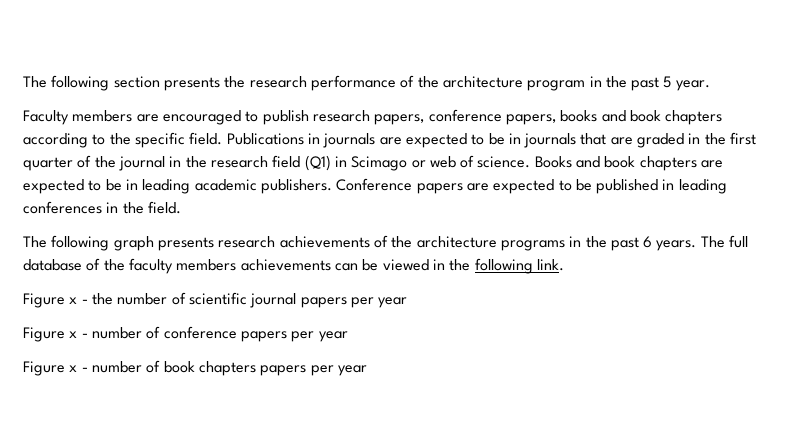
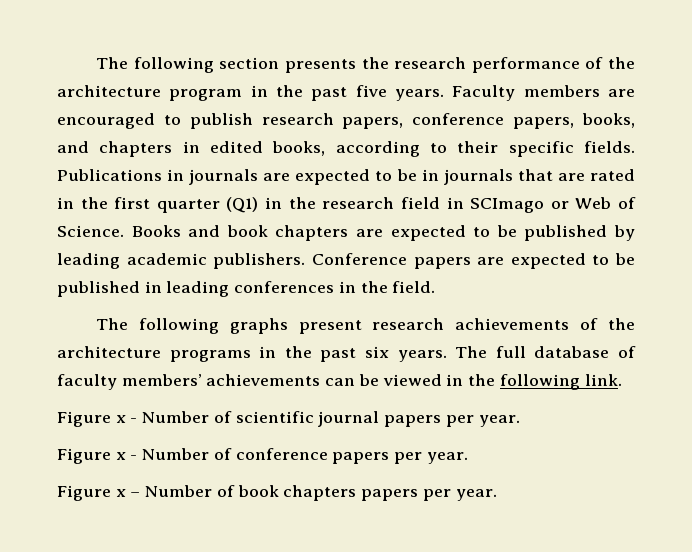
- The following section presents the research performance of the architecture program in the past 5 year.
- Faculty members are encouraged to publish research papers, conference papers, books and book chapters according to the specific field.
+ The following section presents the research performance of the architecture program in the past five years. Faculty members are encouraged to publish research papers, conference papers, books, and chapters in edited books, according to their specific fields.
- Publications in journals are expected to be in journals that are graded in the first quarter of the journal in the research field (Q1) in Scimago or web of science.
+ Publications in journals are expected to be in journals that are rated in the first quarter (Q1) in the research field in SCImago or Web of Science.
- Books and book chapters are expected to be in leading academic publishers.
+ Books and book chapters are expected to be published by leading academic publishers.
- The following graph presents research achievements of the architecture programs in the past 6 years.
+ The following graphs present research achievements of the architecture programs in the past six years.
- The full database of the faculty members achievements can be viewed in the following link.
+ The full database of faculty members’ achievements can be viewed in the following link.
- Figure x - the number of scientific journal papers per year
- Figure x - number of conference papers per year
- Figure x - number of book chapters papers per year
+ Figure x - Number of scientific journal papers per year.
+ Figure x - Number of conference papers per year.
+ Figure x – Number of book chapters papers per year.

